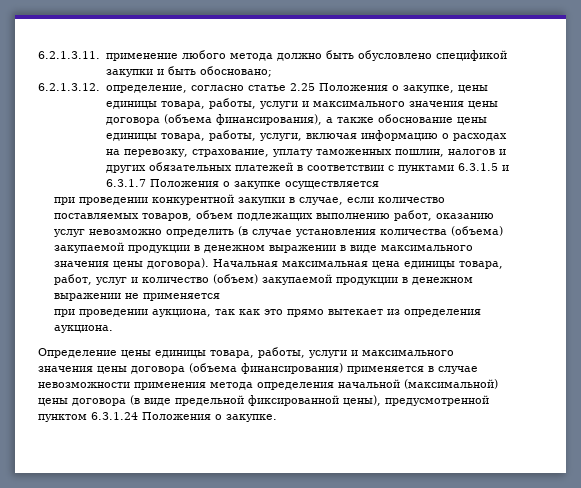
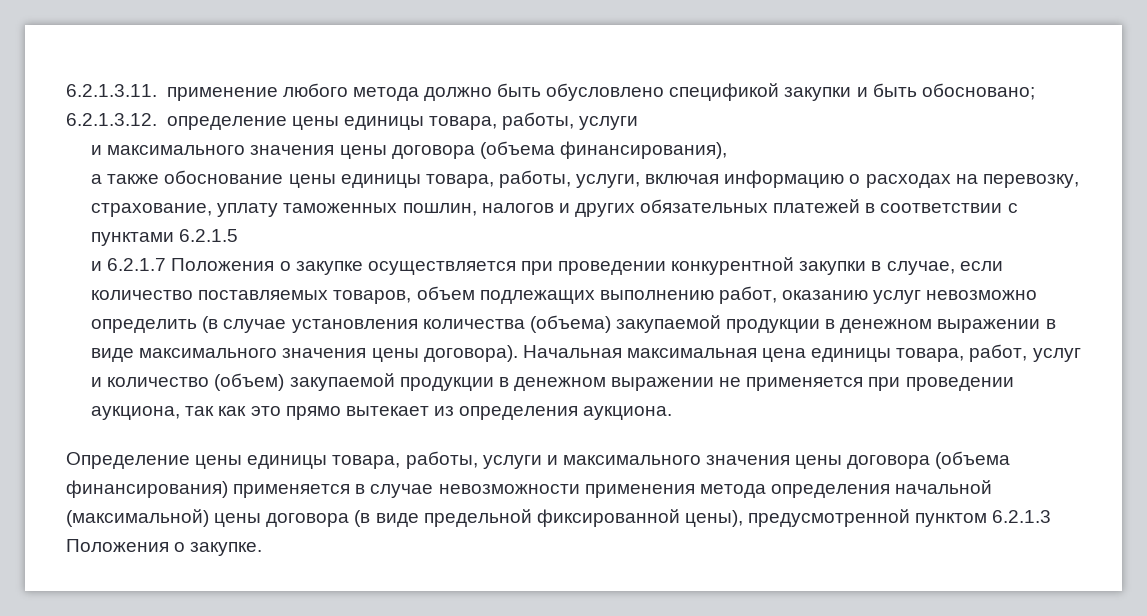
- 6.2.1.3.12. определение, согласно статье 2.25 Положения о закупке, цены единицы товара, работы, услуги и максимального значения цены договора (объема финансирования), а также обоснование цены единицы товара, работы, услуги, включая информацию о расходах на перевозку, страхование, уплату таможенных пошлин, налогов и других обязательных платежей в соответствии с пунктами 6.3.1.5 и 6.3.1.7 Положения о закупке осуществляется
- при проведении конкурентной закупки в случае, если количество поставляемых товаров, объем подлежащих выполнению работ, оказанию услуг невозможно определить (в случае установления количества (объема) закупаемой продукции в денежном выражении в виде максимального значения цены договора).
+ 6.2.1.3.12. определение цены единицы товара, работы, услуги
+ и максимального значения цены договора (объема финансирования),
+ а также обоснование цены единицы товара, работы, услуги, включая информацию о расходах на перевозку, страхование, уплату таможенных пошлин, налогов и других обязательных платежей в соответствии с пунктами 6.2.1.5
+ и 6.2.1.7 Положения о закупке осуществляется при проведении конкурентной закупки в случае, если количество поставляемых товаров, объем подлежащих выполнению работ, оказанию услуг невозможно определить (в случае установления количества (объема) закупаемой продукции в денежном выражении в виде максимального значения цены договора).
- Начальная максимальная цена единицы товара, работ, услуг и количество (объем) закупаемой продукции в денежном выражении не применяется
- при проведении аукциона, так как это прямо вытекает из определения аукциона.
+ Начальная максимальная цена единицы товара, работ, услуг и количество (объем) закупаемой продукции в денежном выражении не применяется при проведении аукциона, так как это прямо вытекает из определения аукциона.
- Определение цены единицы товара, работы, услуги и максимального значения цены договора (объема финансирования) применяется в случае невозможности применения метода определения начальной (максимальной) цены договора (в виде предельной фиксированной цены), предусмотренной пунктом 6.3.1.24 Положения о закупке.
+ Определение цены единицы товара, работы, услуги и максимального значения цены договора (объема финансирования) применяется в случае невозможности применения метода определения начальной (максимальной) цены договора (в виде предельной фиксированной цены), предусмотренной пунктом 6.2.1.3 Положения о закупке.

